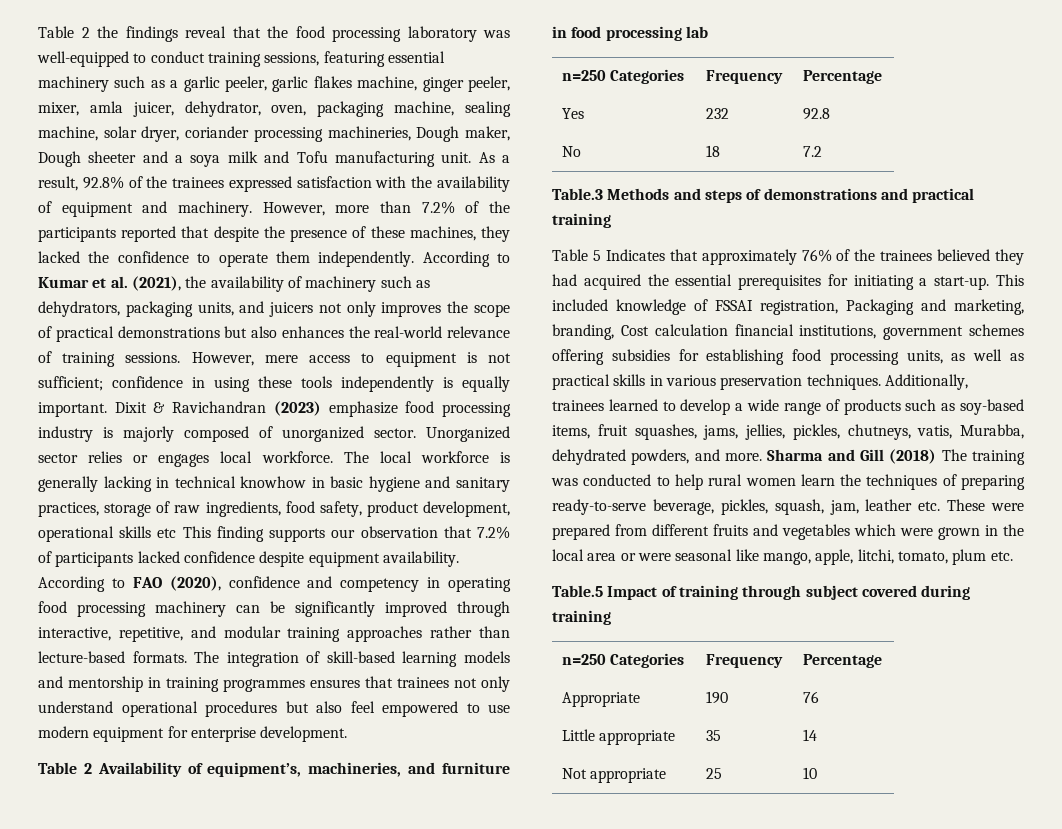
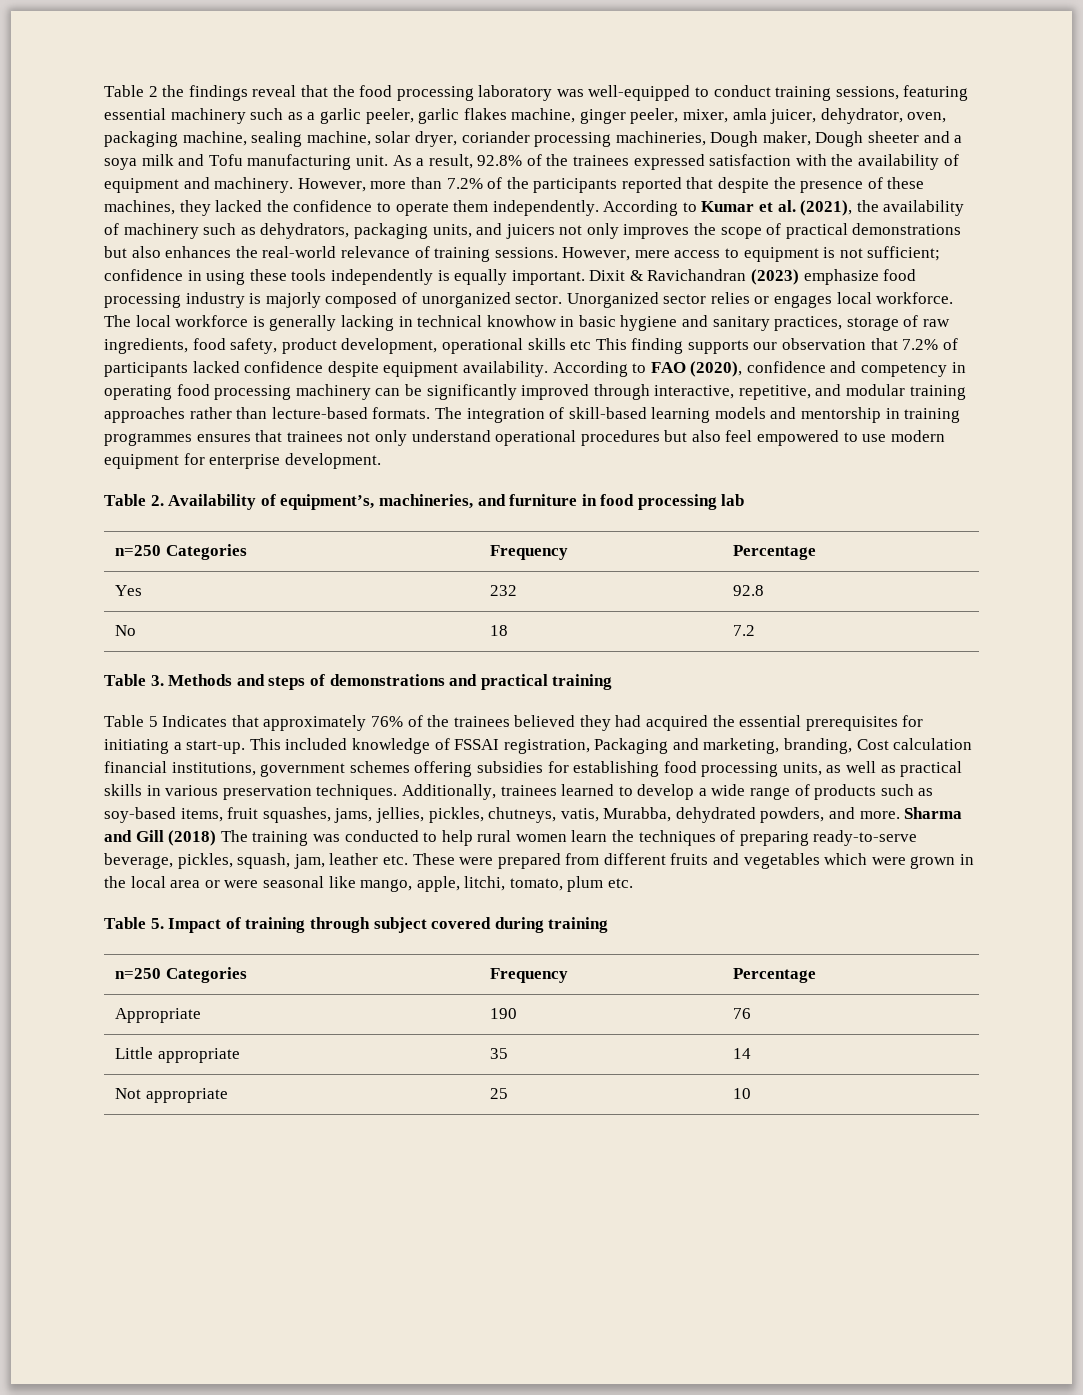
- Table 2 Availability of equipment’s, machineries, and furniture in food processing lab
+ Table 2. Availability of equipment’s, machineries, and furniture in food processing lab
- Table.3 Methods and steps of demonstrations and practical training
+ Table 3. Methods and steps of demonstrations and practical training
- Table.5 Impact of training through subject covered during training
+ Table 5. Impact of training through subject covered during training

